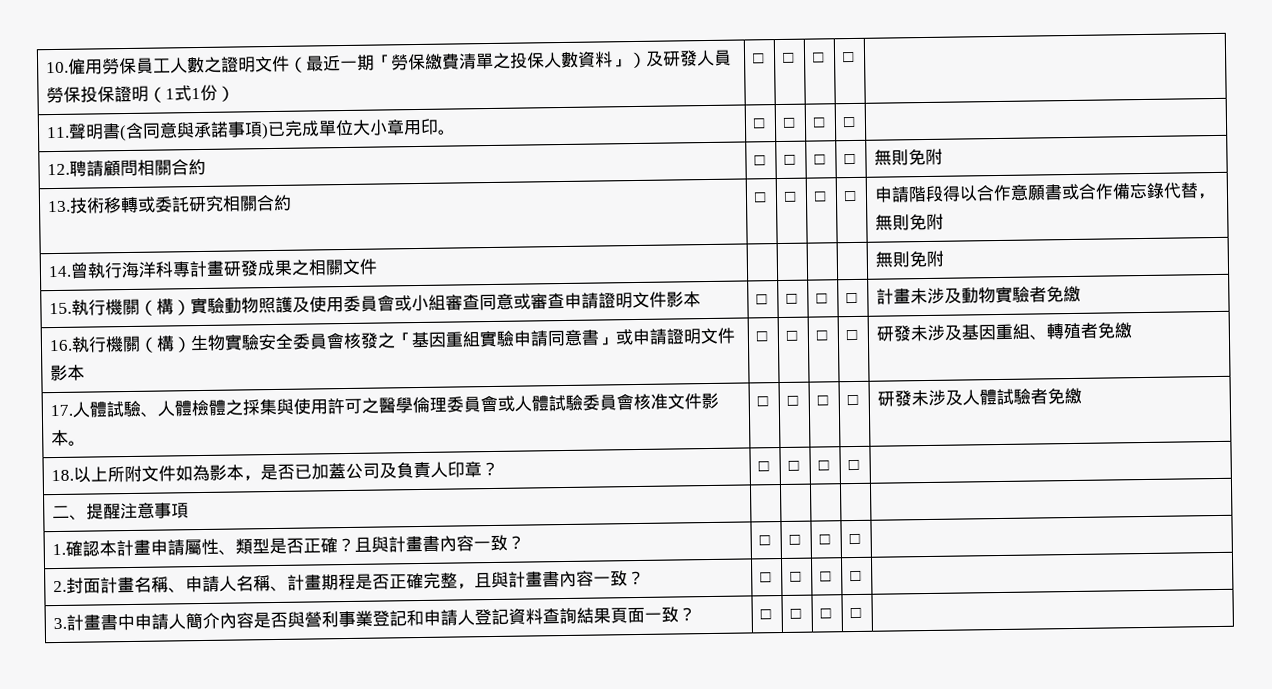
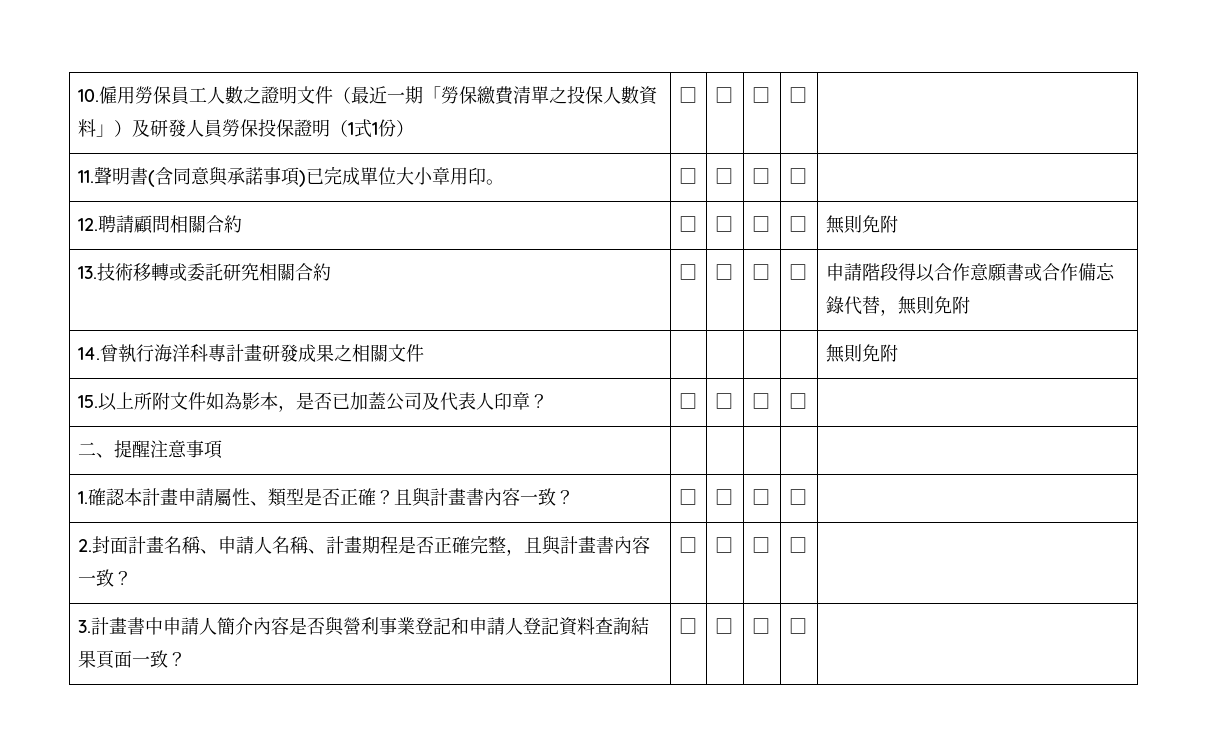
- 15.執行機關（構）實驗動物照護及使用委員會或小組審查同意或審查申請證明文件影本 | □ | □ | □ | □ | 計畫未涉及動物實驗者免繳
- 16.執行機關（構）生物實驗安全委員會核發之「基因重組實驗申請同意書」或申請證明文件影本 | □ | □ | □ | □ | 研發未涉及基因重組、轉殖者免繳
- 17.人體試驗、人體檢體之採集與使用許可之醫學倫理委員會或人體試驗委員會核准文件影本。 | □ | □ | □ | □ | 研發未涉及人體試驗者免繳
- 18.以上所附文件如為影本，是否已加蓋公司及負責人印章？ | □ | □ | □ | □ |
+ 15.以上所附文件如為影本，是否已加蓋公司及代表人印章？ | □ | □ | □ | □ |

